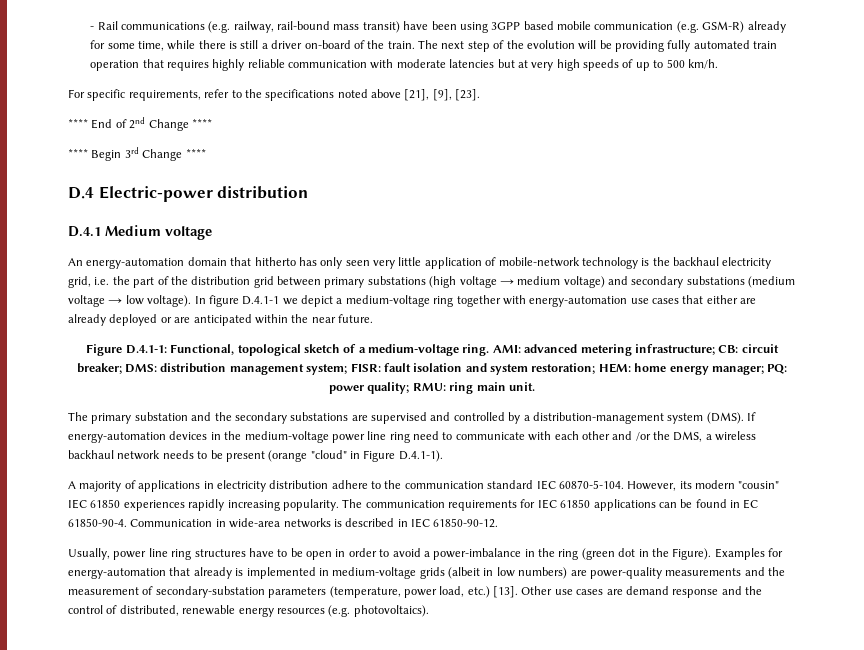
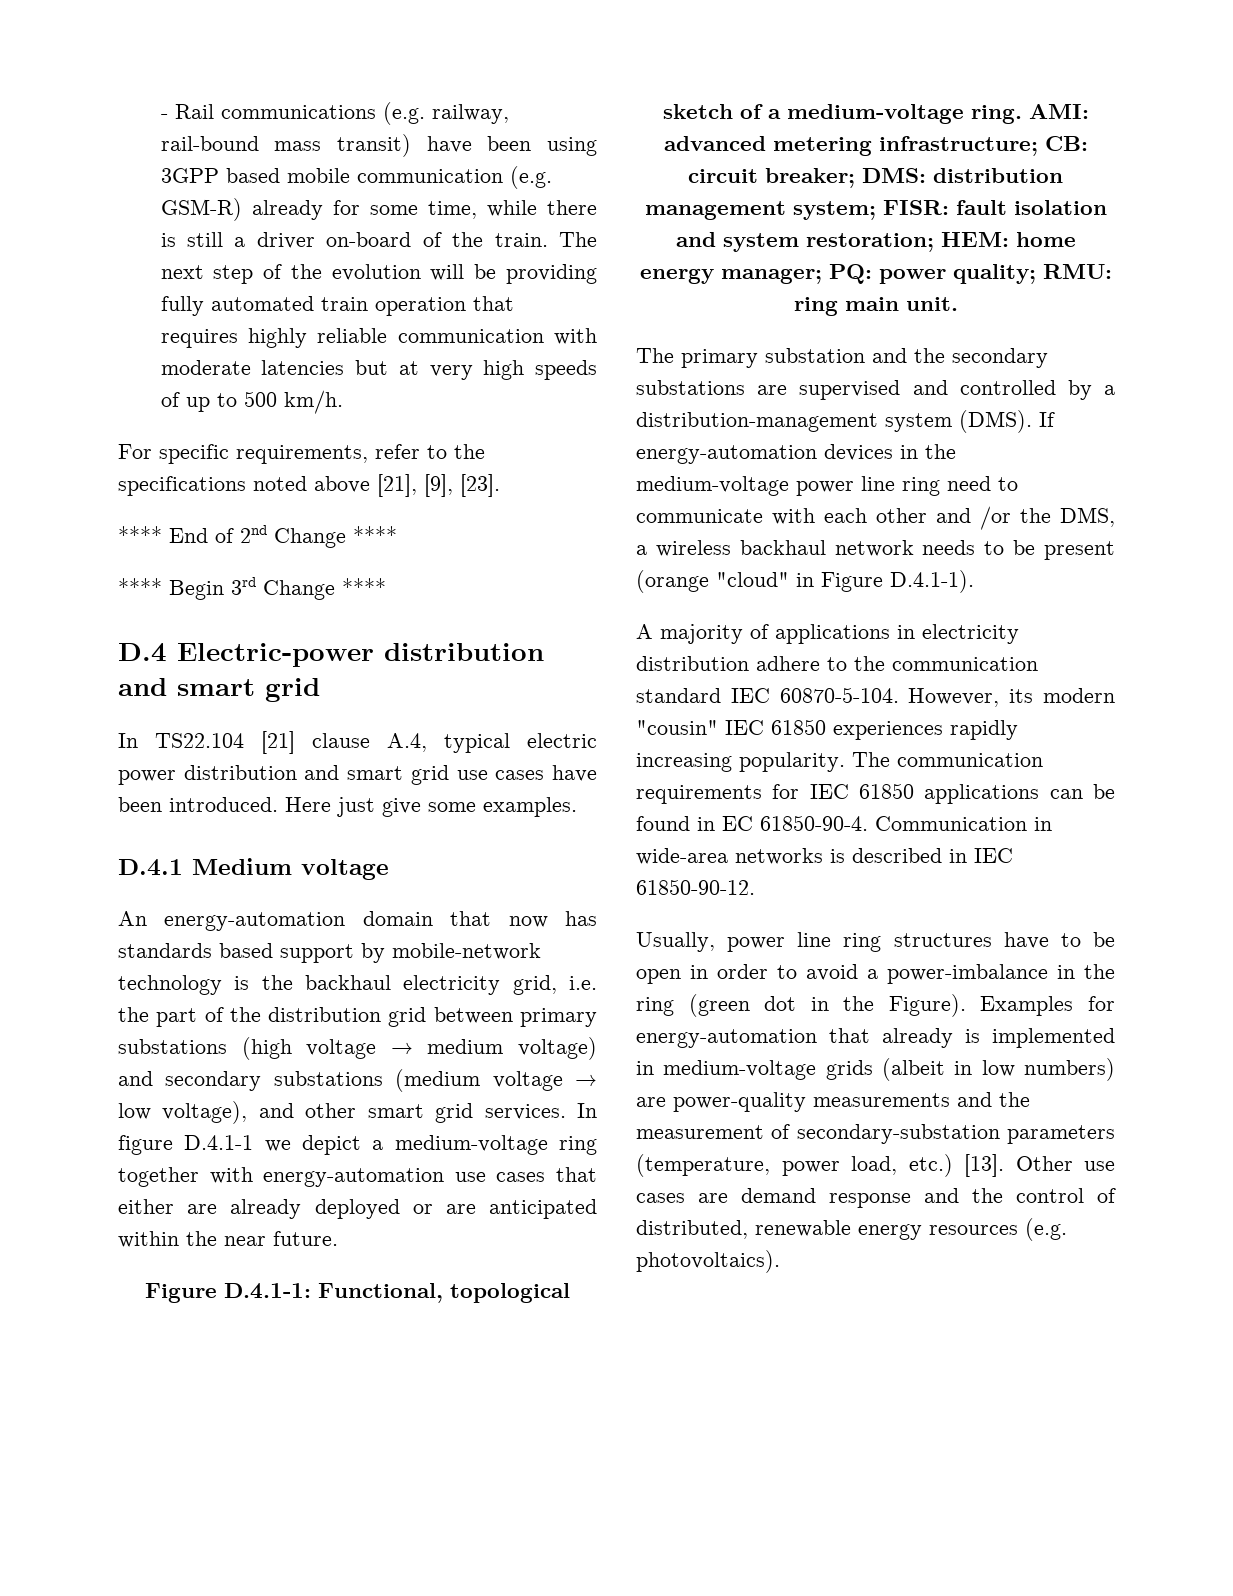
- D.4 Electric-power distribution
+ D.4 Electric-power distribution and smart grid
+ In TS22.104 [21] clause A.4, typical electric power distribution and smart grid use cases have been introduced. Here just give some examples.
- An energy-automation domain that hitherto has only seen very little application of mobile-network technology is the backhaul electricity grid, i.e. the part of the distribution grid between primary substations (high voltage → medium voltage) and secondary substations (medium voltage → low voltage).
+ An energy-automation domain that now has standards based support by mobile-network technology is the backhaul electricity grid, i.e. the part of the distribution grid between primary substations (high voltage → medium voltage) and secondary substations (medium voltage → low voltage), and other smart grid services.

